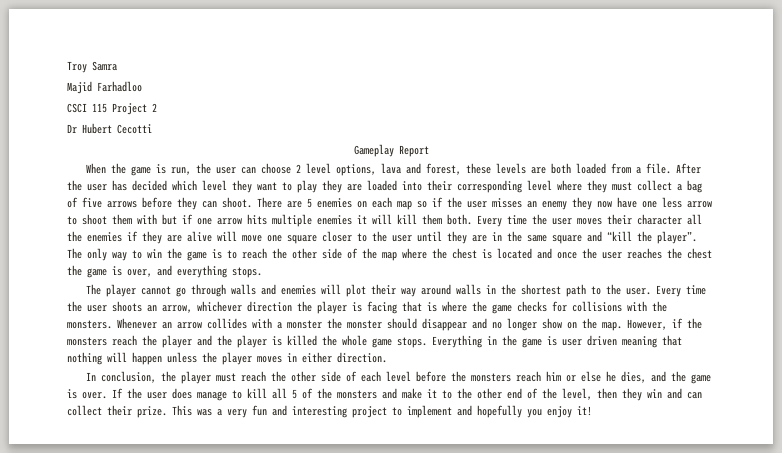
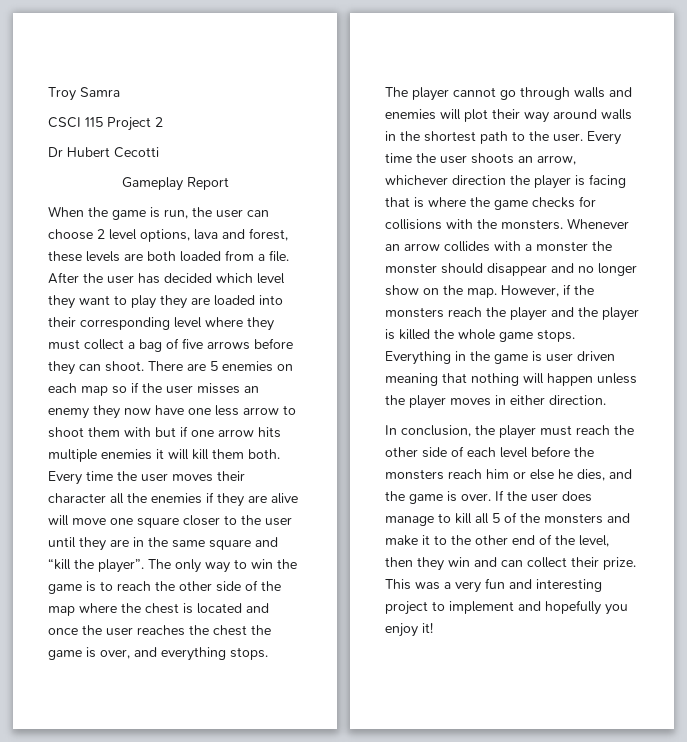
- Majid Farhadloo

